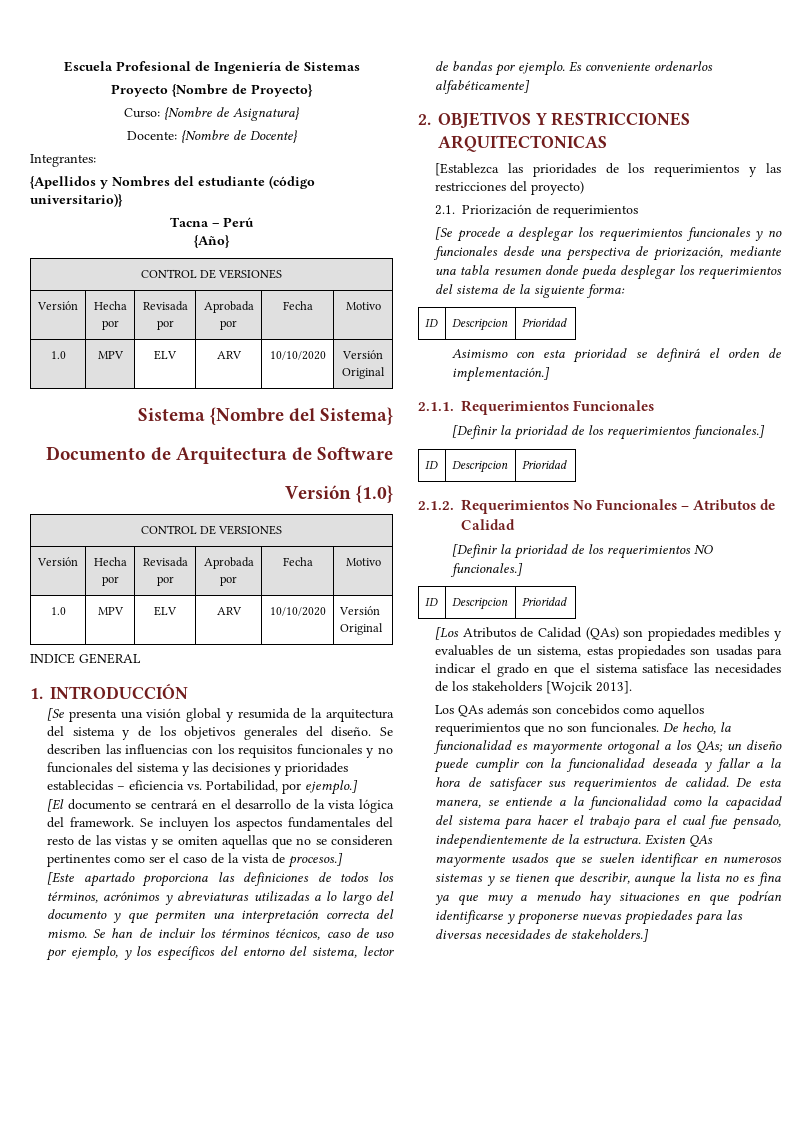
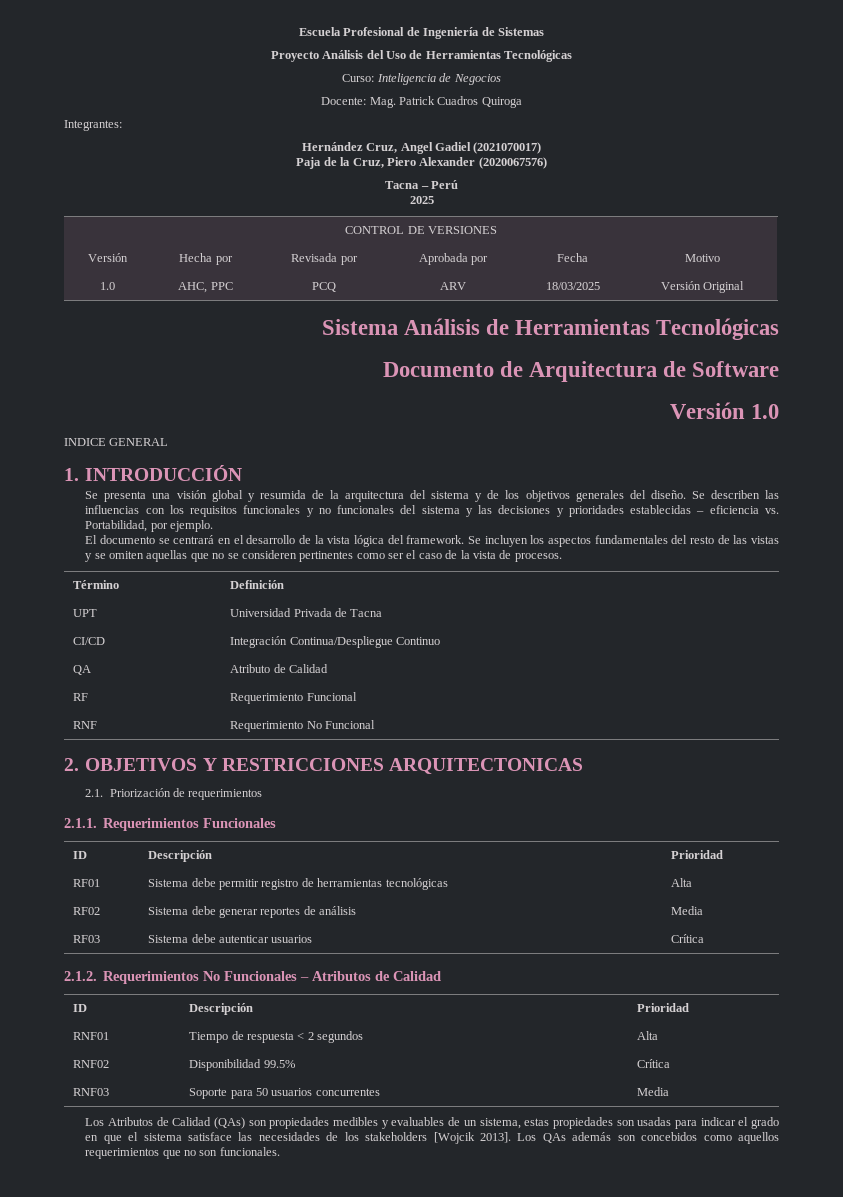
- Proyecto {Nombre de Proyecto}
- Curso: {Nombre de Asignatura}
- Docente: {Nombre de Docente}
+ Proyecto Análisis del Uso de Herramientas Tecnológicas
+ Curso: Inteligencia de Negocios
+ Docente: Mag. Patrick Cuadros Quiroga
  Integrantes:
- {Apellidos y Nombres del estudiante (código universitario)}
+ Hernández Cruz, Angel Gadiel (2021070017)
+ Paja de la Cruz, Piero Alexander (2020067576)
- {Año}
+ 2025
  CONTROL DE VERSIONES
  Versión | Hecha por | Revisada por | Aprobada por | Fecha | Motivo
- 1.0 | MPV | ELV | ARV | 10/10/2020 | Versión Original
+ 1.0 | AHC, PPC | PCQ | ARV | 18/03/2025 | Versión Original
- Sistema {Nombre del Sistema}
+ Sistema Análisis de Herramientas Tecnológicas
- Versión {1.0}
- CONTROL DE VERSIONES
- Versión | Hecha por | Revisada por | Aprobada por | Fecha | Motivo
- 1.0 | MPV | ELV | ARV | 10/10/2020 | Versión Original
+ Versión 1.0
- [Se presenta una visión global y resumida de la arquitectura del sistema y de los objetivos generales del diseño.
+ Se presenta una visión global y resumida de la arquitectura del sistema y de los objetivos generales del diseño.
- Se describen las influencias con los requisitos funcionales y no funcionales del sistema y las decisiones y prioridades establecidas – eficiencia vs. Portabilidad, por ejemplo.]
- [El documento se centrará en el desarrollo de la vista lógica del framework.
+ Se describen las influencias con los requisitos funcionales y no funcionales del sistema y las decisiones y prioridades establecidas – eficiencia vs. Portabilidad, por ejemplo.
+ El documento se centrará en el desarrollo de la vista lógica del framework.
- Se incluyen los aspectos fundamentales del resto de las vistas y se omiten aquellas que no se consideren pertinentes como ser el caso de la vista de procesos.]
- [Este apartado proporciona las definiciones de todos los términos, acrónimos y abreviaturas utilizadas a lo largo del documento y que permiten una interpretación correcta del mismo. Se han de incluir los términos técnicos, caso de uso por ejemplo, y los específicos del entorno del sistema, lector de bandas por ejemplo. Es conveniente ordenarlos alfabéticamente]
+ Se incluyen los aspectos fundamentales del resto de las vistas y se omiten aquellas que no se consideren pertinentes como ser el caso de la vista de procesos.
+ Término | Definición
+ UPT | Universidad Privada de Tacna
+ CI/CD | Integración Continua/Despliegue Continuo
+ QA | Atributo de Calidad
+ RF | Requerimiento Funcional
+ RNF | Requerimiento No Funcional
- [Establezca las prioridades de los requerimientos y las restricciones del proyecto)
  2.1. Priorización de requerimientos
- [Se procede a desplegar los requerimientos funcionales y no funcionales desde una perspectiva de priorización, mediante una tabla resumen donde pueda desplegar los requerimientos del sistema de la siguiente forma:
- ID | Descripcion | Prioridad
- Asimismo con esta prioridad se definirá el orden de implementación.]
  2.1.1. Requerimientos Funcionales
- [Definir la prioridad de los requerimientos funcionales.]
- ID | Descripcion | Prioridad
+ ID | Descripción | Prioridad
+ RF01 | Sistema debe permitir registro de herramientas tecnológicas | Alta
+ RF02 | Sistema debe generar reportes de análisis | Media
+ RF03 | Sistema debe autenticar usuarios | Crítica
  2.1.2. Requerimientos No Funcionales – Atributos de Calidad
- [Definir la prioridad de los requerimientos NO funcionales.]
- ID | Descripcion | Prioridad
- [Los Atributos de Calidad (QAs) son propiedades medibles y evaluables de un sistema, estas propiedades son usadas para indicar el grado en que el sistema satisface las necesidades de los stakeholders [Wojcik 2013].
- Los QAs además son concebidos como aquellos requerimientos que no son funcionales. De hecho, la funcionalidad es mayormente ortogonal a los QAs; un diseño puede cumplir con la funcionalidad deseada y fallar a la hora de satisfacer sus requerimientos de calidad. De esta manera, se entiende a la funcionalidad como la capacidad del sistema para hacer el trabajo para el cual fue pensado, independientemente de la estructura. Existen QAs mayormente usados que se suelen identificar en numerosos sistemas y se tienen que describir, aunque la lista no es fina ya que muy a menudo hay situaciones en que podrían identificarse y proponerse nuevas propiedades para las diversas necesidades de stakeholders.]
+ ID | Descripción | Prioridad
+ RNF01 | Tiempo de respuesta < 2 segundos | Alta
+ RNF02 | Disponibilidad 99.5% | Crítica
+ RNF03 | Soporte para 50 usuarios concurrentes | Media
+ Los Atributos de Calidad (QAs) son propiedades medibles y evaluables de un sistema, estas propiedades son usadas para indicar el grado en que el sistema satisface las necesidades de los stakeholders [Wojcik 2013]. Los QAs además son concebidos como aquellos requerimientos que no son funcionales.

